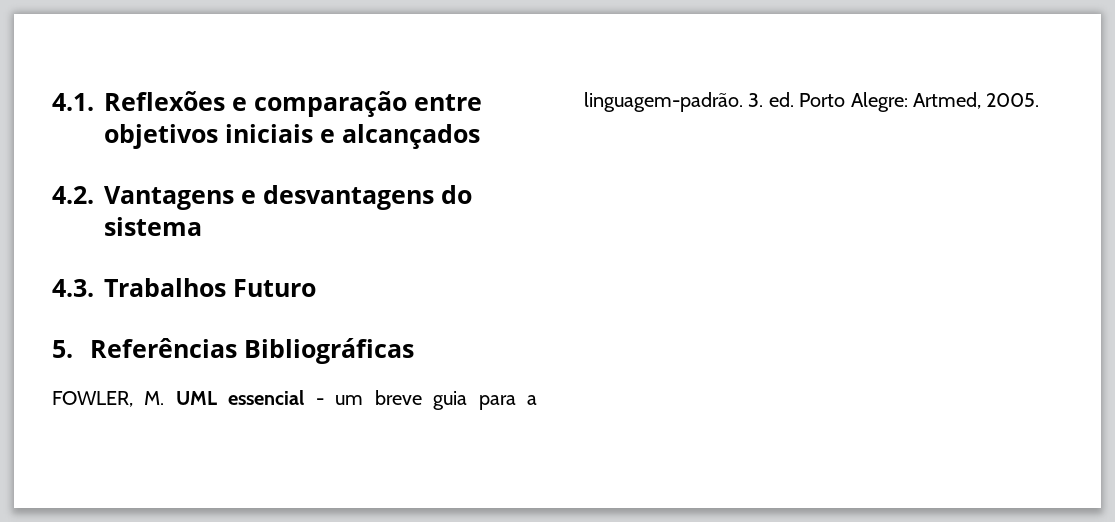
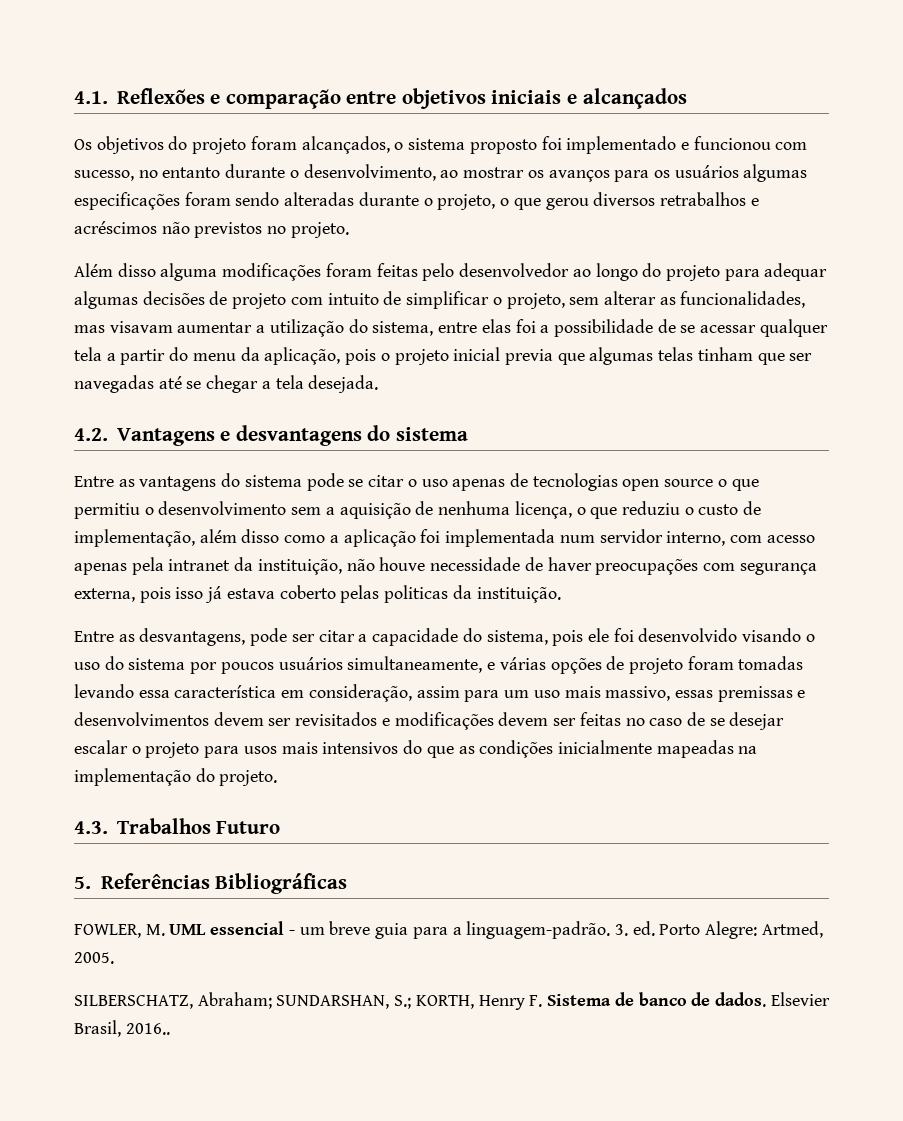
+ Os objetivos do projeto foram alcançados, o sistema proposto foi implementado e funcionou com sucesso, no entanto durante o desenvolvimento, ao mostrar os avanços para os usuários algumas especificações foram sendo alteradas durante o projeto, o que gerou diversos retrabalhos e acréscimos não previstos no projeto.
+ Além disso alguma modificações foram feitas pelo desenvolvedor ao longo do projeto para adequar algumas decisões de projeto com intuito de simplificar o projeto, sem alterar as funcionalidades, mas visavam aumentar a utilização do sistema, entre elas foi a possibilidade de se acessar qualquer tela a partir do menu da aplicação, pois o projeto inicial previa que algumas telas tinham que ser navegadas até se chegar a tela desejada.
+ Entre as vantagens do sistema pode se citar o uso apenas de tecnologias open source o que permitiu o desenvolvimento sem a aquisição de nenhuma licença, o que reduziu o custo de implementação, além disso como a aplicação foi implementada num servidor interno, com acesso apenas pela intranet da instituição, não houve necessidade de haver preocupações com segurança externa, pois isso já estava coberto pelas politicas da instituição.
+ Entre as desvantagens, pode ser citar a capacidade do sistema, pois ele foi desenvolvido visando o uso do sistema por poucos usuários simultaneamente, e várias opções de projeto foram tomadas levando essa característica em consideração, assim para um uso mais massivo, essas premissas e desenvolvimentos devem ser revisitados e modificações devem ser feitas no caso de se desejar escalar o projeto para usos mais intensivos do que as condições inicialmente mapeadas na implementação do projeto.
+ SILBERSCHATZ, Abraham; SUNDARSHAN, S.; KORTH, Henry F. Sistema de banco de dados. Elsevier Brasil, 2016..

